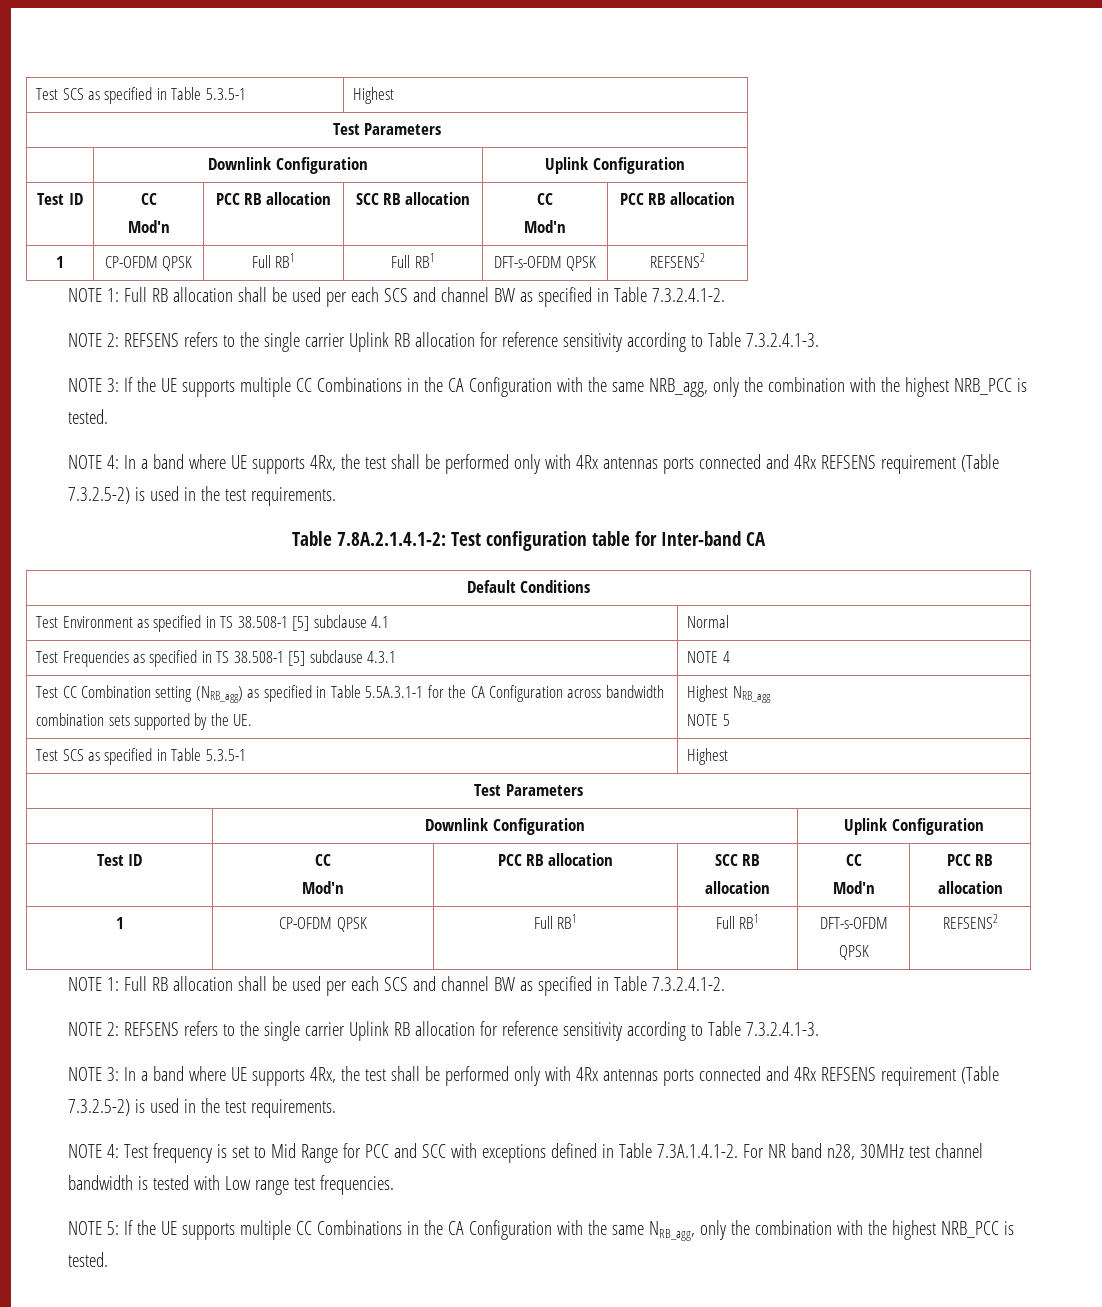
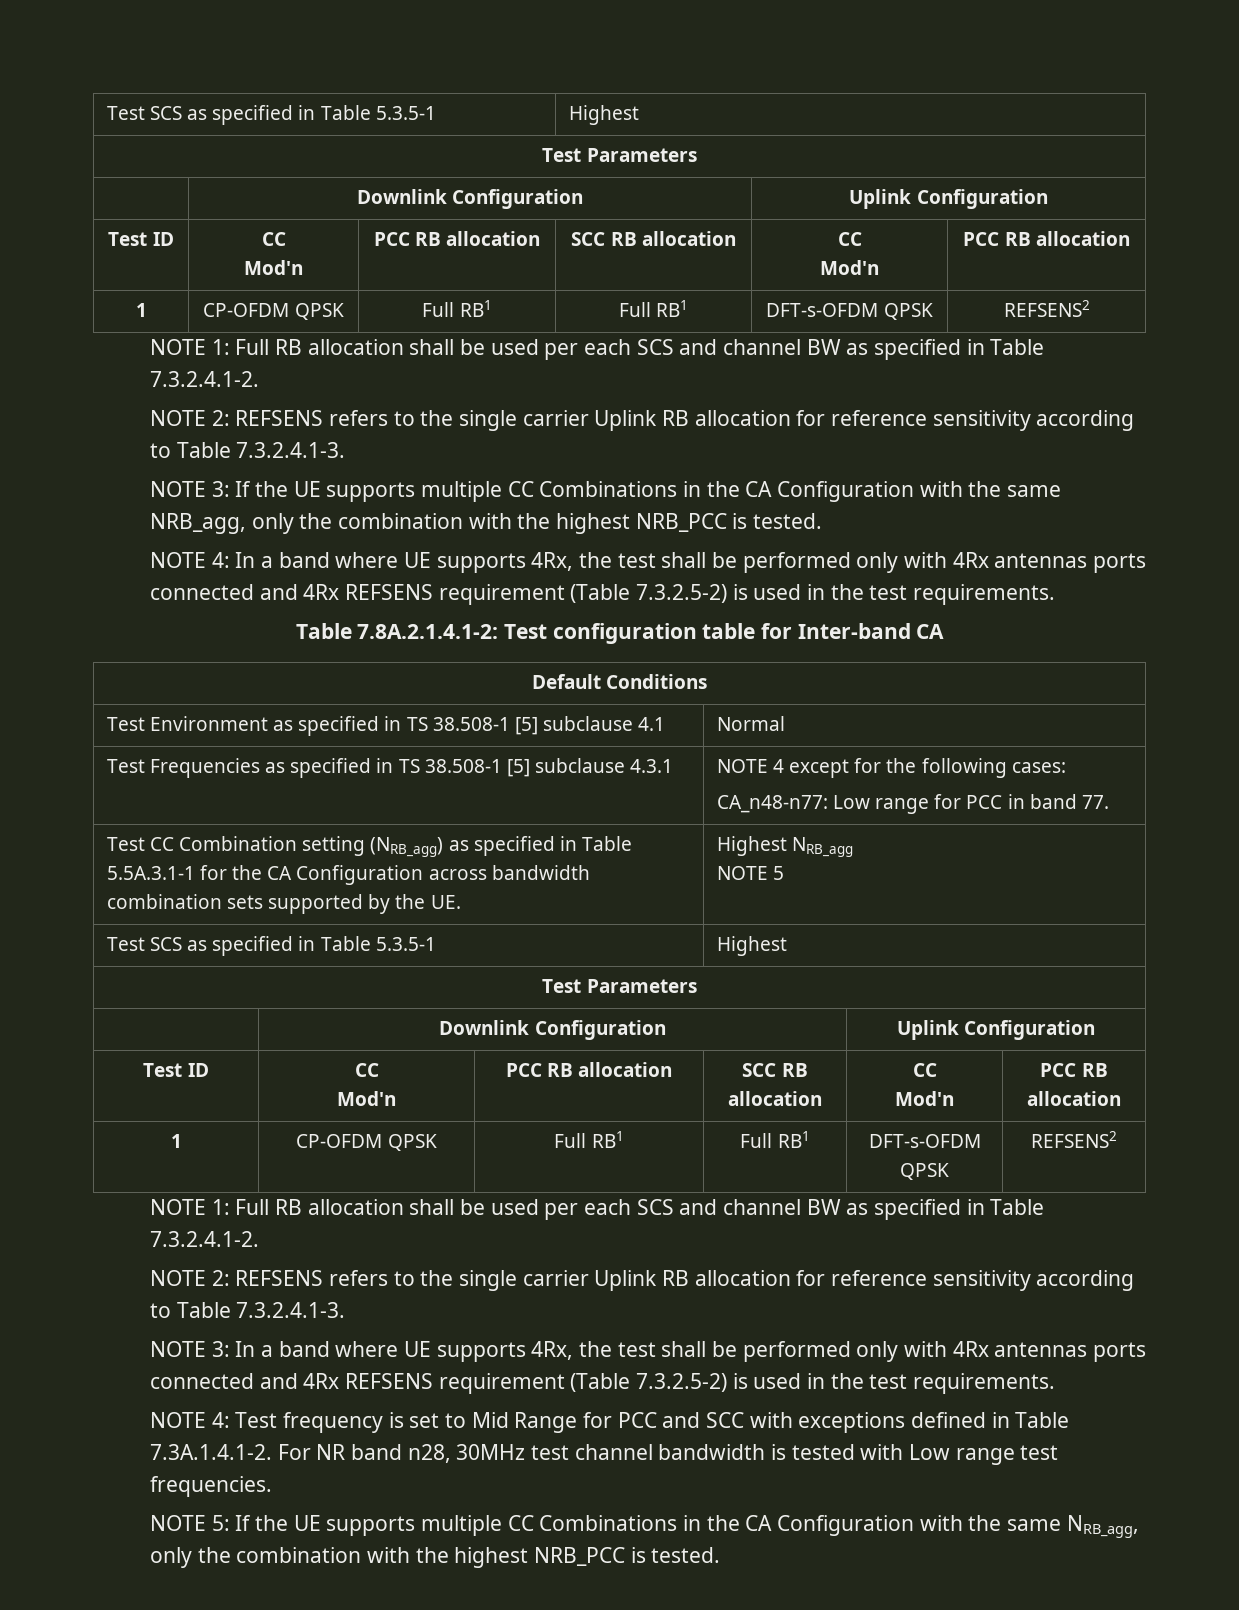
- Test Frequencies as specified in TS 38.508-1 [5] subclause 4.3.1 | NOTE 4
+ Test Frequencies as specified in TS 38.508-1 [5] subclause 4.3.1 | NOTE 4 except for the following cases:
+ CA_n48-n77: Low range for PCC in band 77.

